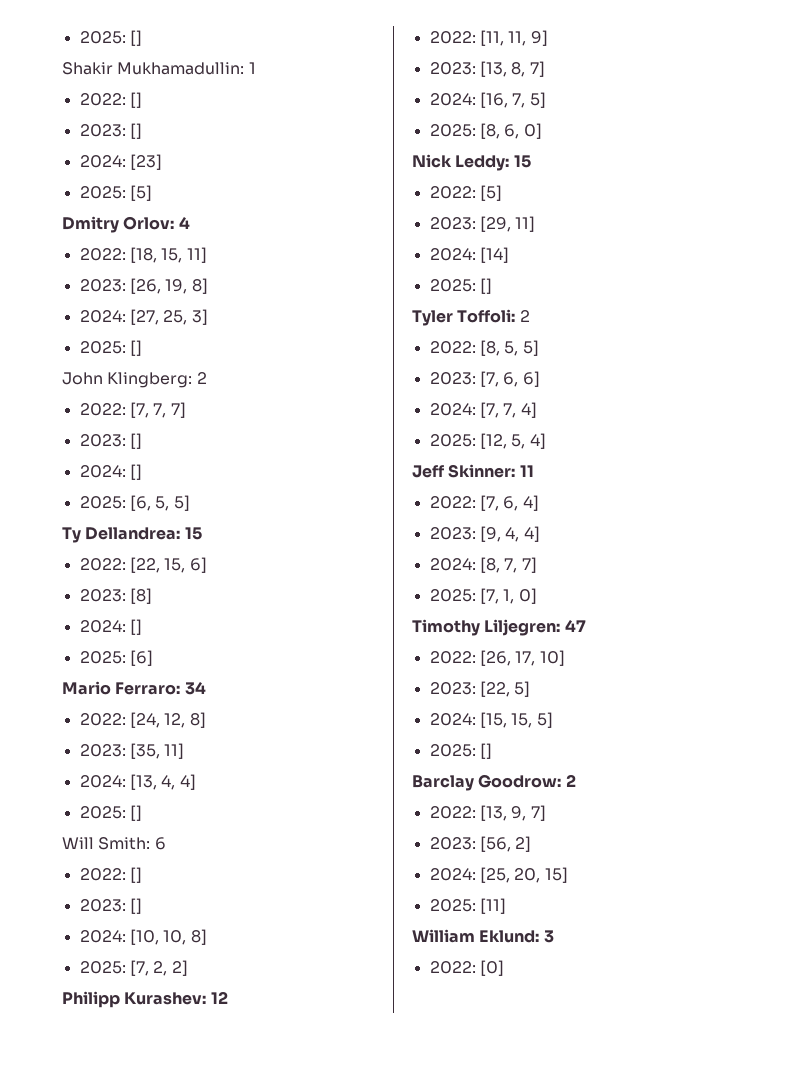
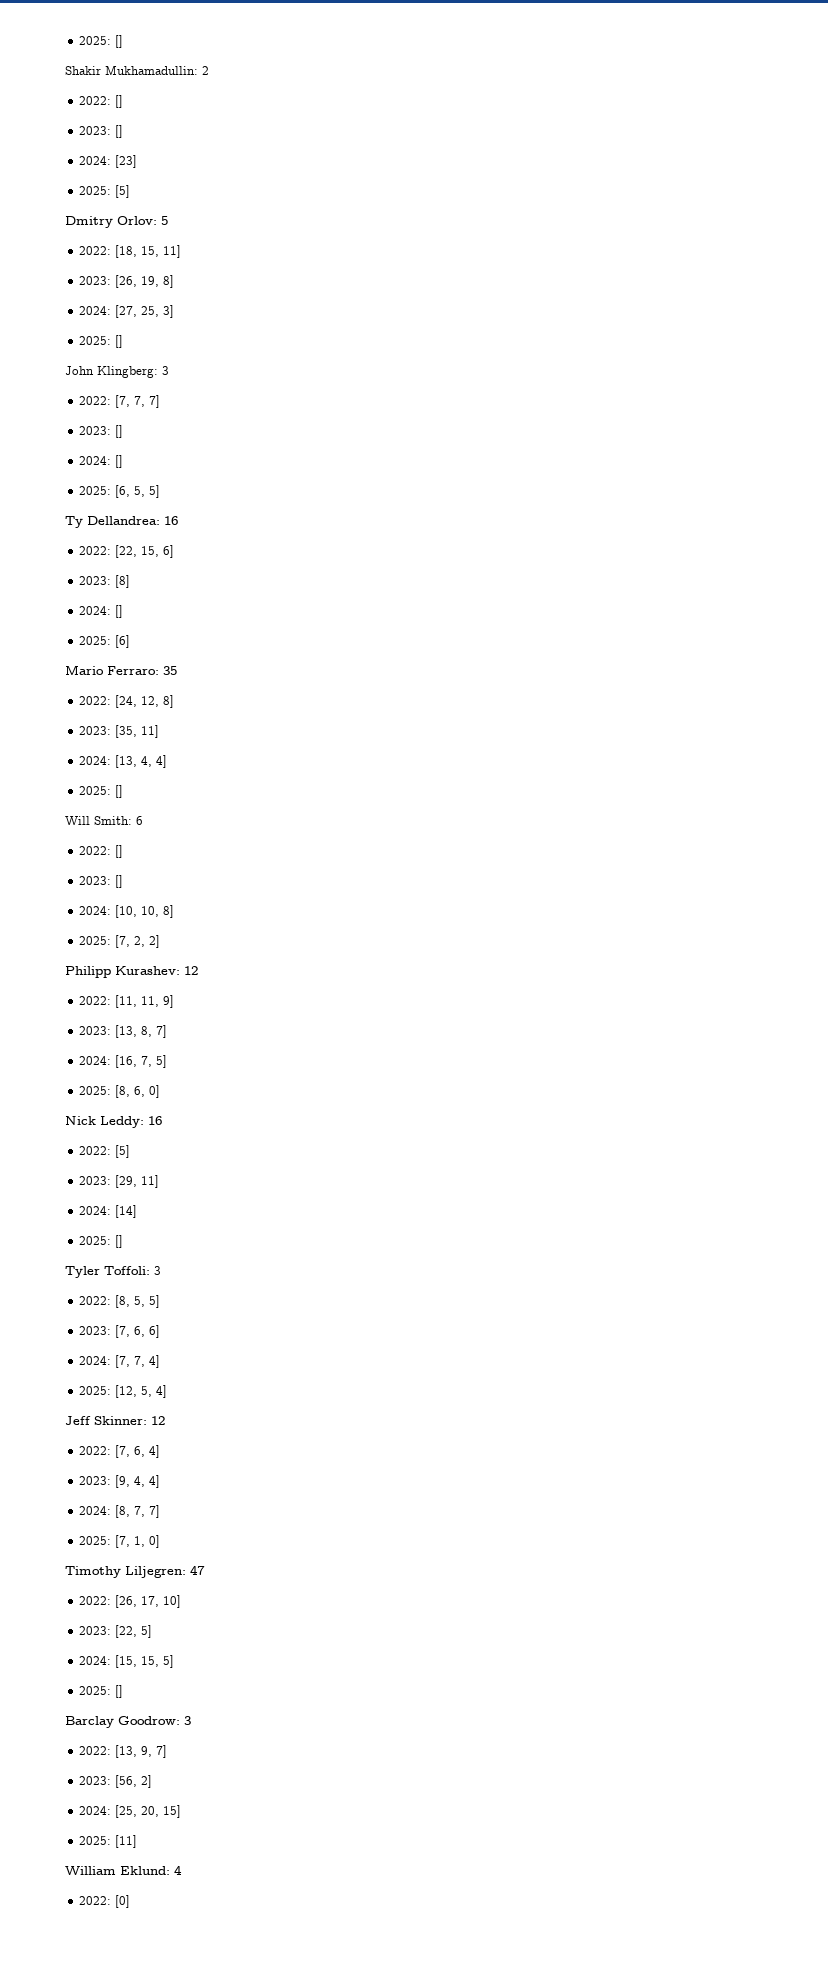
- Shakir Mukhamadullin: 1
+ Shakir Mukhamadullin: 2
- Dmitry Orlov: 4
+ Dmitry Orlov: 5
- John Klingberg: 2
+ John Klingberg: 3
- Ty Dellandrea: 15
+ Ty Dellandrea: 16
- Mario Ferraro: 34
+ Mario Ferraro: 35
- Nick Leddy: 15
+ Nick Leddy: 16
- Tyler Toffoli: 2
+ Tyler Toffoli: 3
- Jeff Skinner: 11
+ Jeff Skinner: 12
- Barclay Goodrow: 2
+ Barclay Goodrow: 3
- William Eklund: 3
+ William Eklund: 4

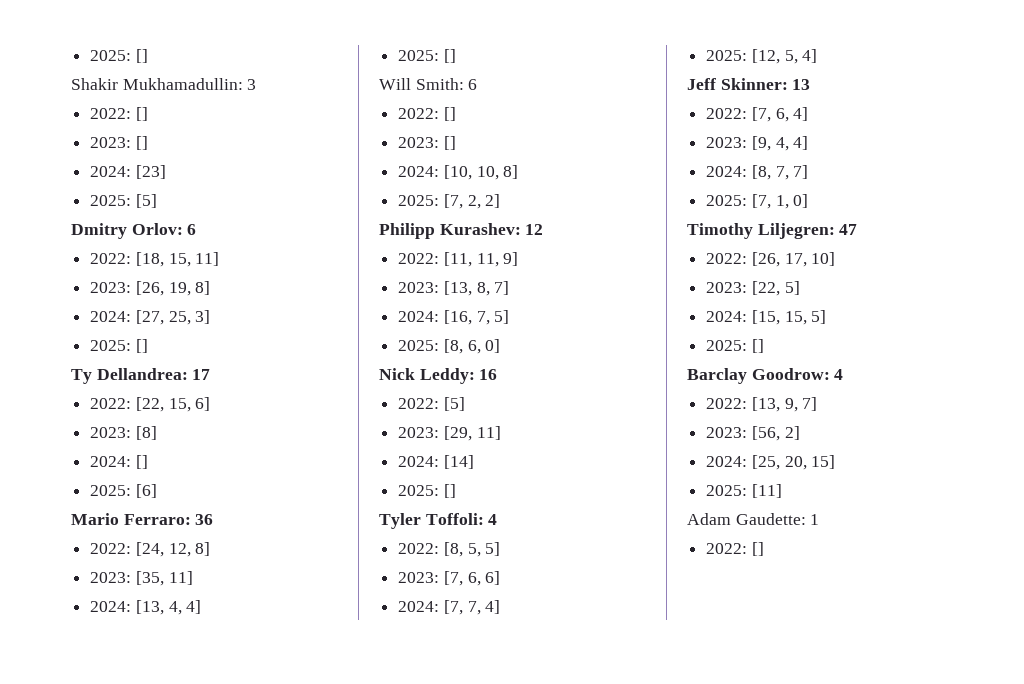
- Shakir Mukhamadullin: 2
+ Shakir Mukhamadullin: 3
- Dmitry Orlov: 5
+ Dmitry Orlov: 6
- John Klingberg: 3
- 2022: [7, 7, 7]
- 2023: []
- 2024: []
- 2025: [6, 5, 5]
- Ty Dellandrea: 16
+ Ty Dellandrea: 17
- Mario Ferraro: 35
+ Mario Ferraro: 36
- Tyler Toffoli: 3
+ Tyler Toffoli: 4
- Jeff Skinner: 12
+ Jeff Skinner: 13
- Barclay Goodrow: 3
+ Barclay Goodrow: 4
- William Eklund: 4
- 2022: [0]
+ Adam Gaudette: 1
+ 2022: []

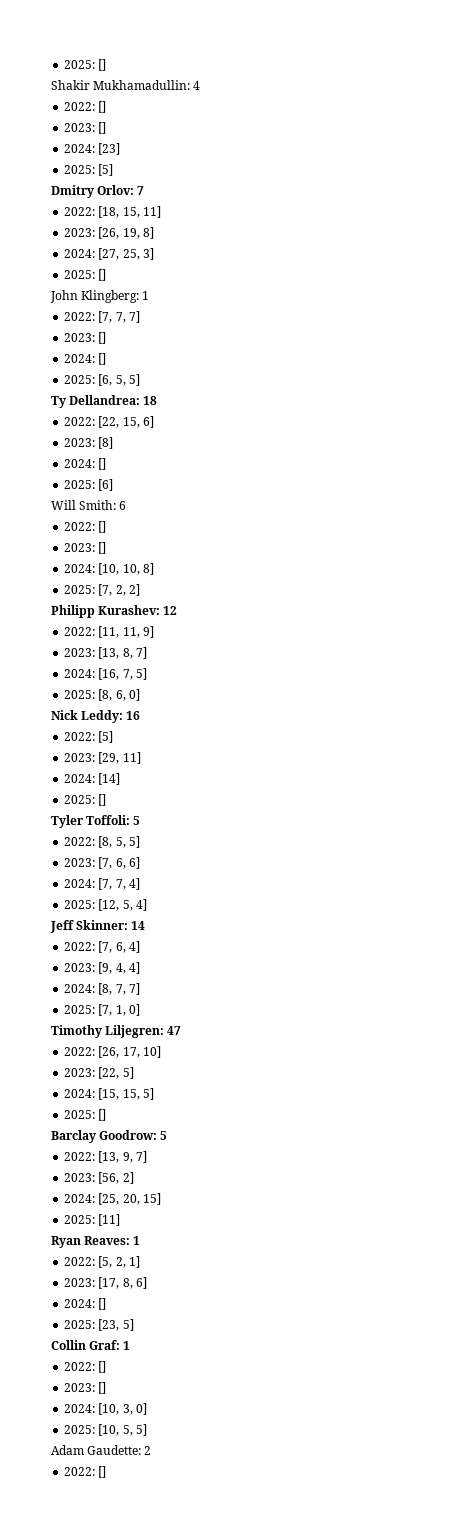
- Shakir Mukhamadullin: 3
+ Shakir Mukhamadullin: 4
- Dmitry Orlov: 6
+ Dmitry Orlov: 7
+ John Klingberg: 1
+ 2022: [7, 7, 7]
+ 2023: []
+ 2024: []
+ 2025: [6, 5, 5]
- Ty Dellandrea: 17
+ Ty Dellandrea: 18
- Mario Ferraro: 36
- 2022: [24, 12, 8]
- 2023: [35, 11]
- 2024: [13, 4, 4]
- 2025: []
- Tyler Toffoli: 4
+ Tyler Toffoli: 5
- Jeff Skinner: 13
+ Jeff Skinner: 14
- Barclay Goodrow: 4
+ Barclay Goodrow: 5
- Adam Gaudette: 1
+ Ryan Reaves: 1
+ 2022: [5, 2, 1]
+ 2023: [17, 8, 6]
+ 2024: []
+ 2025: [23, 5]
+ Collin Graf: 1
+ 2022: []
+ 2023: []
+ 2024: [10, 3, 0]
+ 2025: [10, 5, 5]
+ Adam Gaudette: 2

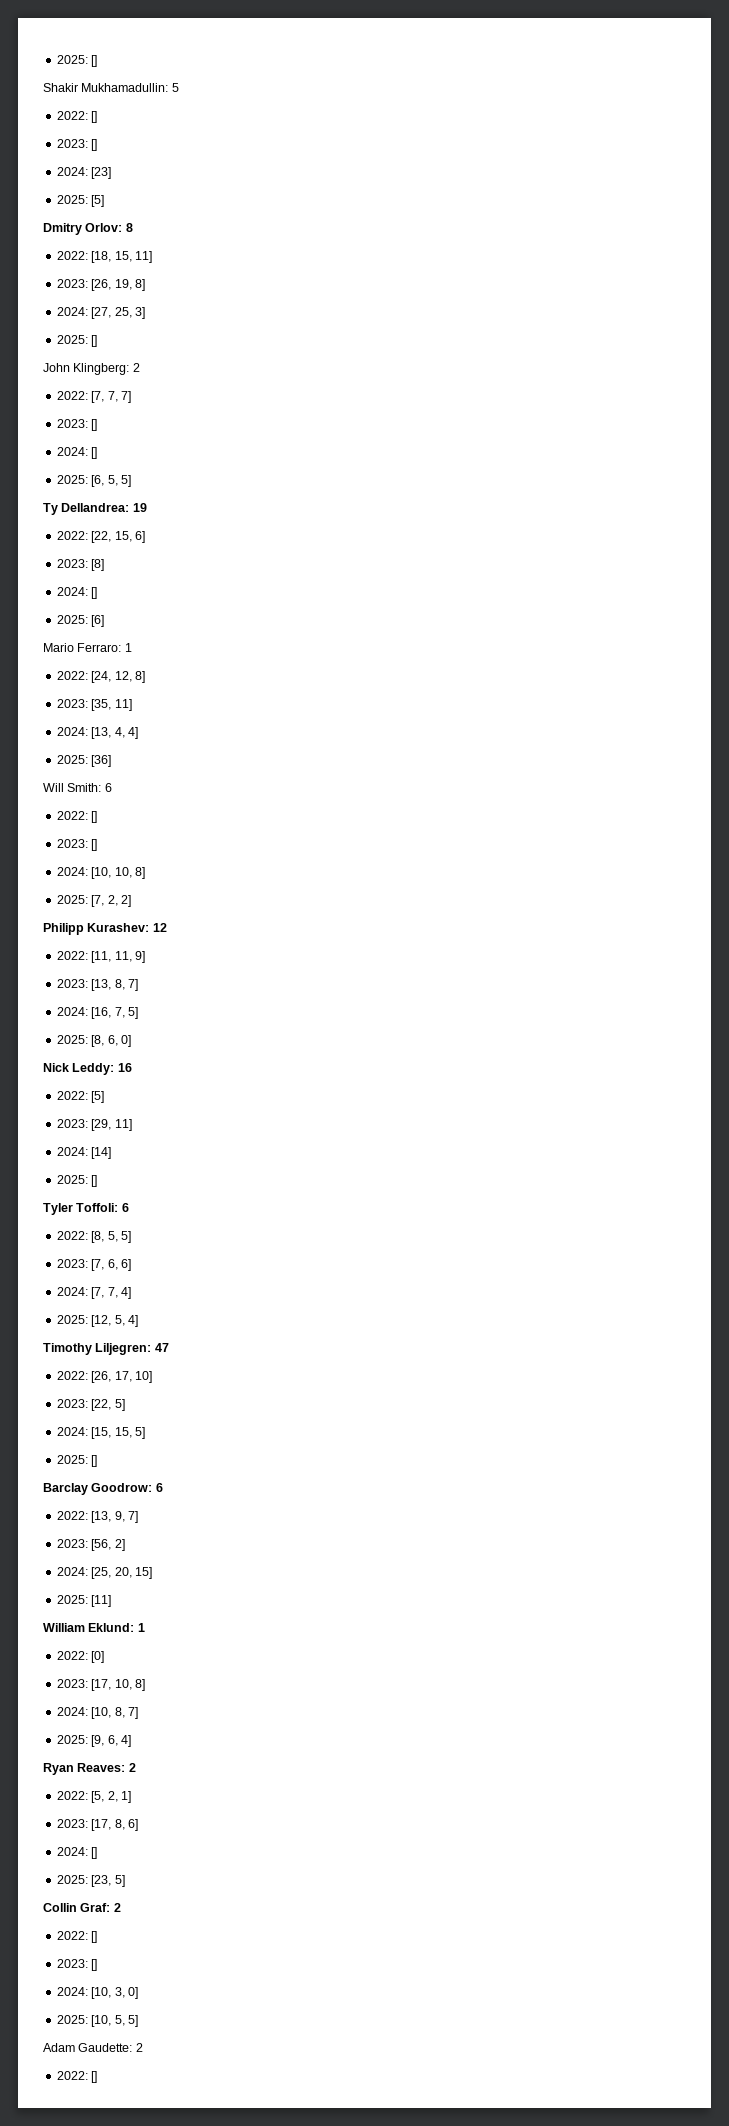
- Shakir Mukhamadullin: 4
+ Shakir Mukhamadullin: 5
- Dmitry Orlov: 7
+ Dmitry Orlov: 8
- John Klingberg: 1
+ John Klingberg: 2
- Ty Dellandrea: 18
+ Ty Dellandrea: 19
+ Mario Ferraro: 1
+ 2022: [24, 12, 8]
+ 2023: [35, 11]
+ 2024: [13, 4, 4]
+ 2025: [36]
- Tyler Toffoli: 5
+ Tyler Toffoli: 6
- Jeff Skinner: 14
- 2022: [7, 6, 4]
- 2023: [9, 4, 4]
- 2024: [8, 7, 7]
- 2025: [7, 1, 0]
- Barclay Goodrow: 5
+ Barclay Goodrow: 6
+ William Eklund: 1
+ 2022: [0]
+ 2023: [17, 10, 8]
+ 2024: [10, 8, 7]
+ 2025: [9, 6, 4]
- Ryan Reaves: 1
+ Ryan Reaves: 2
- Collin Graf: 1
+ Collin Graf: 2

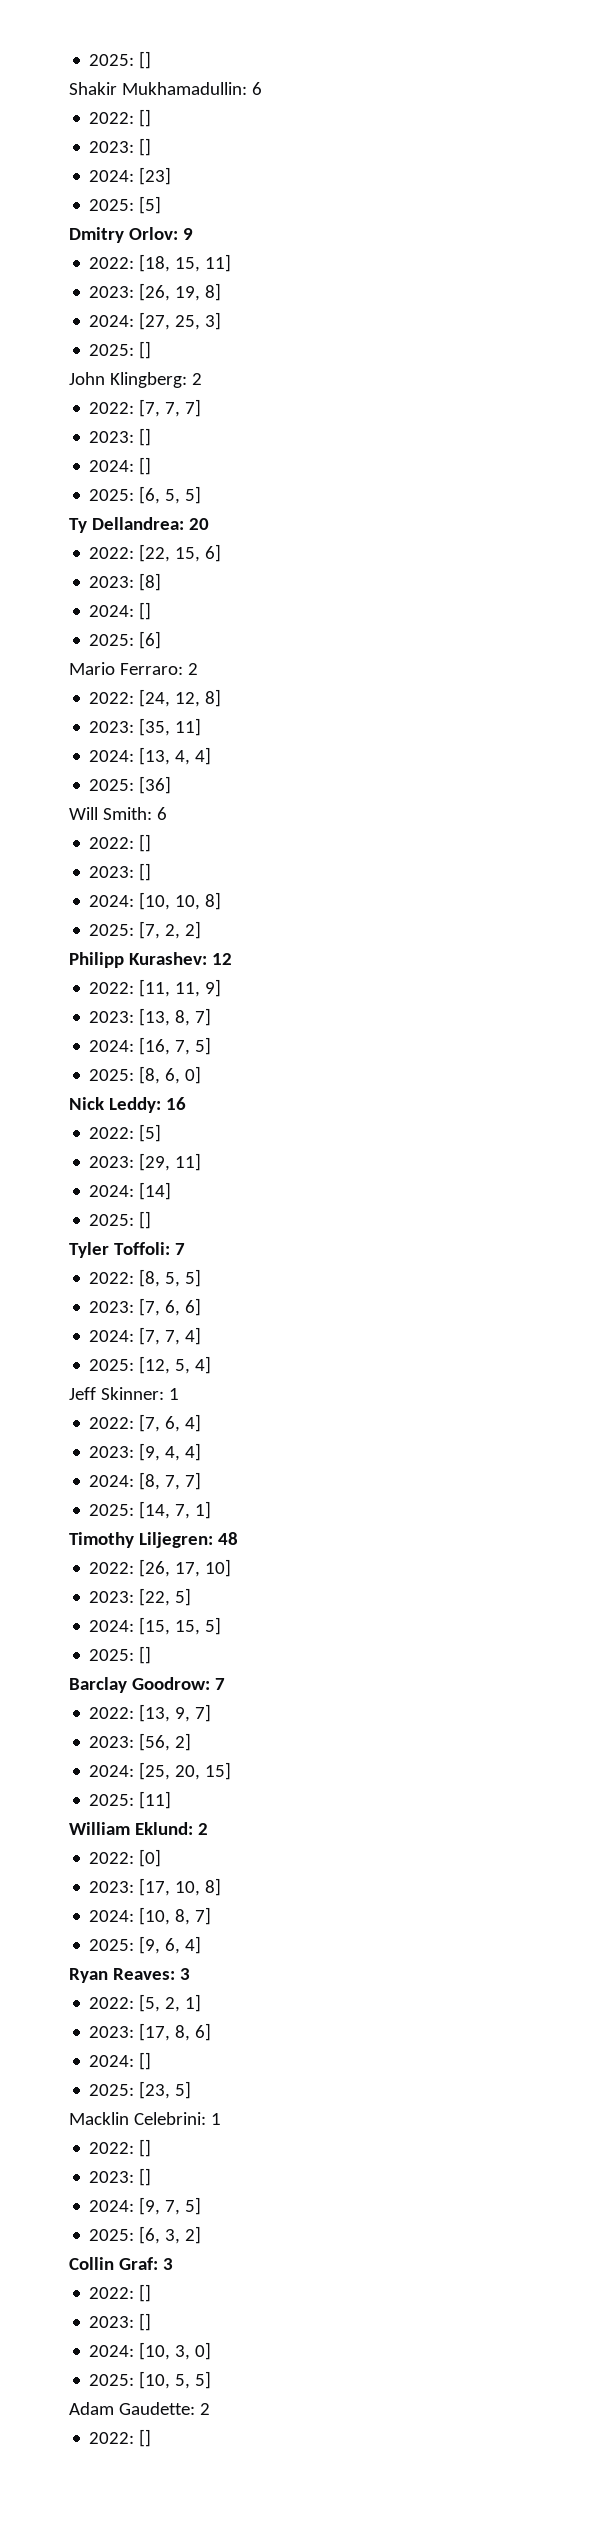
- Shakir Mukhamadullin: 5
+ Shakir Mukhamadullin: 6
- Dmitry Orlov: 8
+ Dmitry Orlov: 9
- Ty Dellandrea: 19
+ Ty Dellandrea: 20
- Mario Ferraro: 1
+ Mario Ferraro: 2
- Tyler Toffoli: 6
+ Tyler Toffoli: 7
+ Jeff Skinner: 1
+ 2022: [7, 6, 4]
+ 2023: [9, 4, 4]
+ 2024: [8, 7, 7]
+ 2025: [14, 7, 1]
- Timothy Liljegren: 47
+ Timothy Liljegren: 48
- Barclay Goodrow: 6
+ Barclay Goodrow: 7
- William Eklund: 1
+ William Eklund: 2
- Ryan Reaves: 2
+ Ryan Reaves: 3
+ Macklin Celebrini: 1
+ 2022: []
+ 2023: []
+ 2024: [9, 7, 5]
+ 2025: [6, 3, 2]
- Collin Graf: 2
+ Collin Graf: 3

